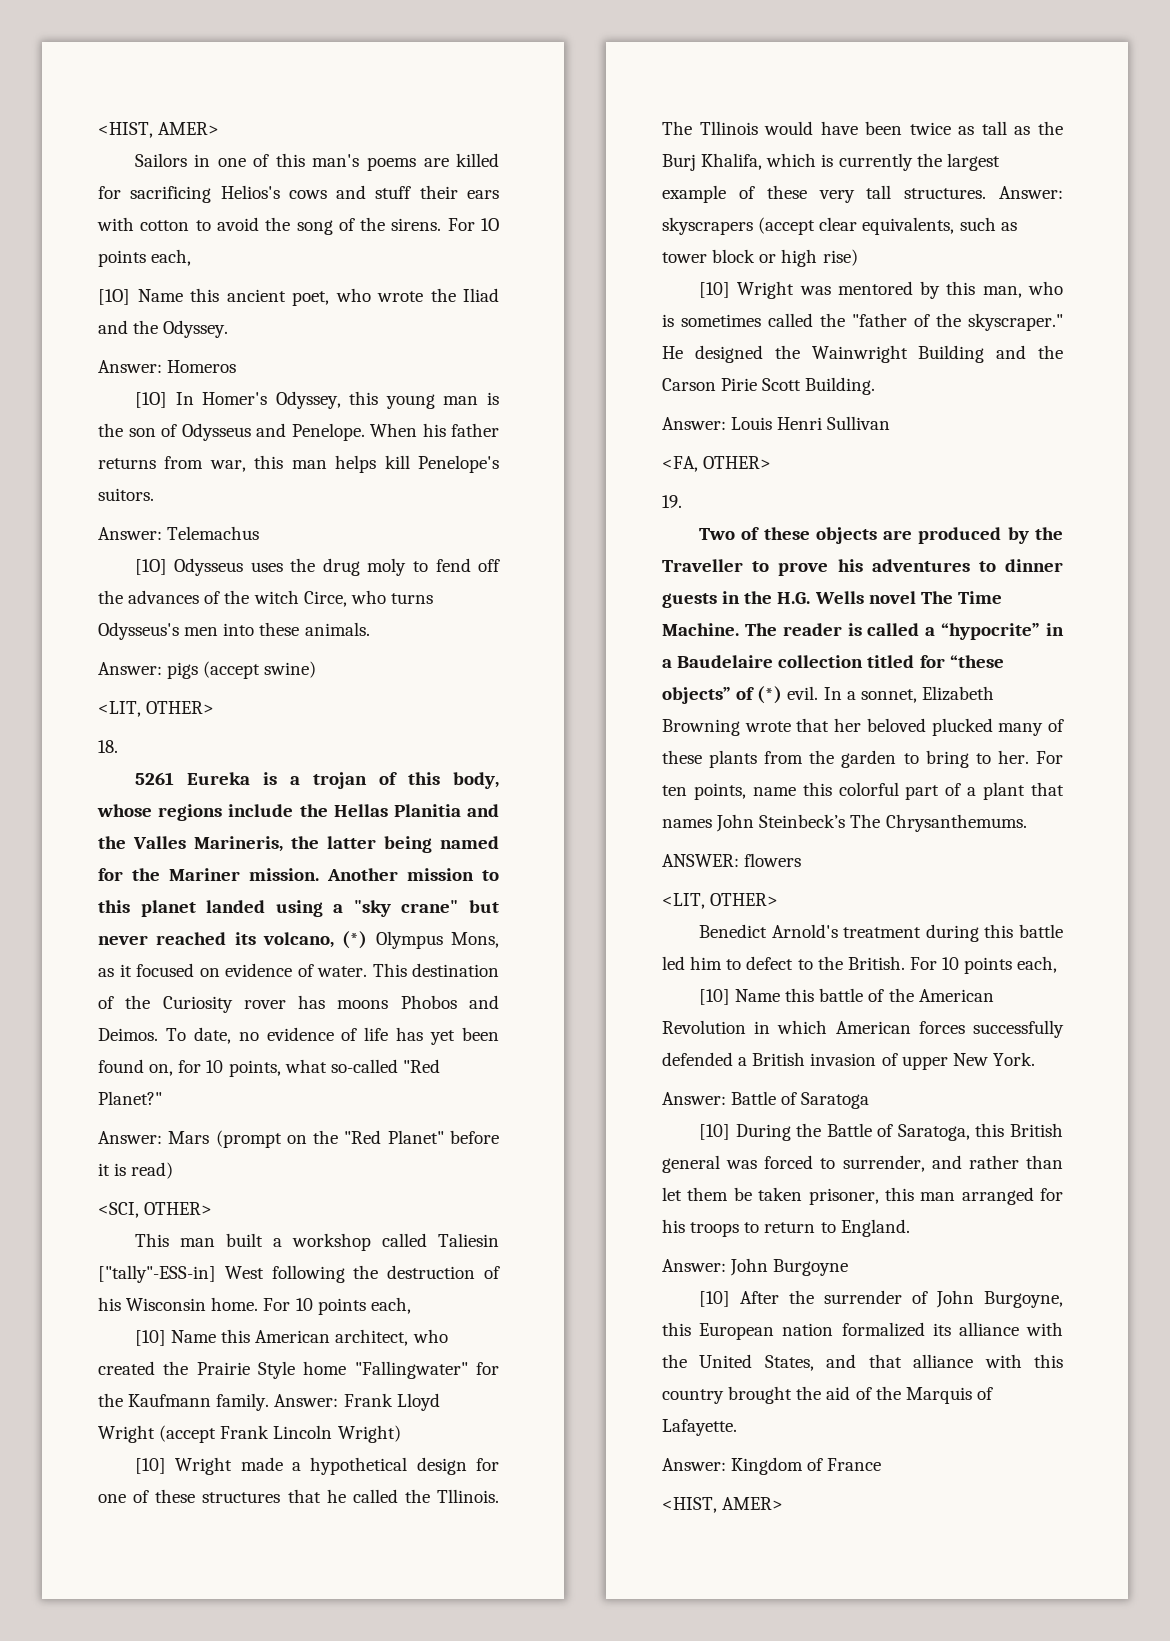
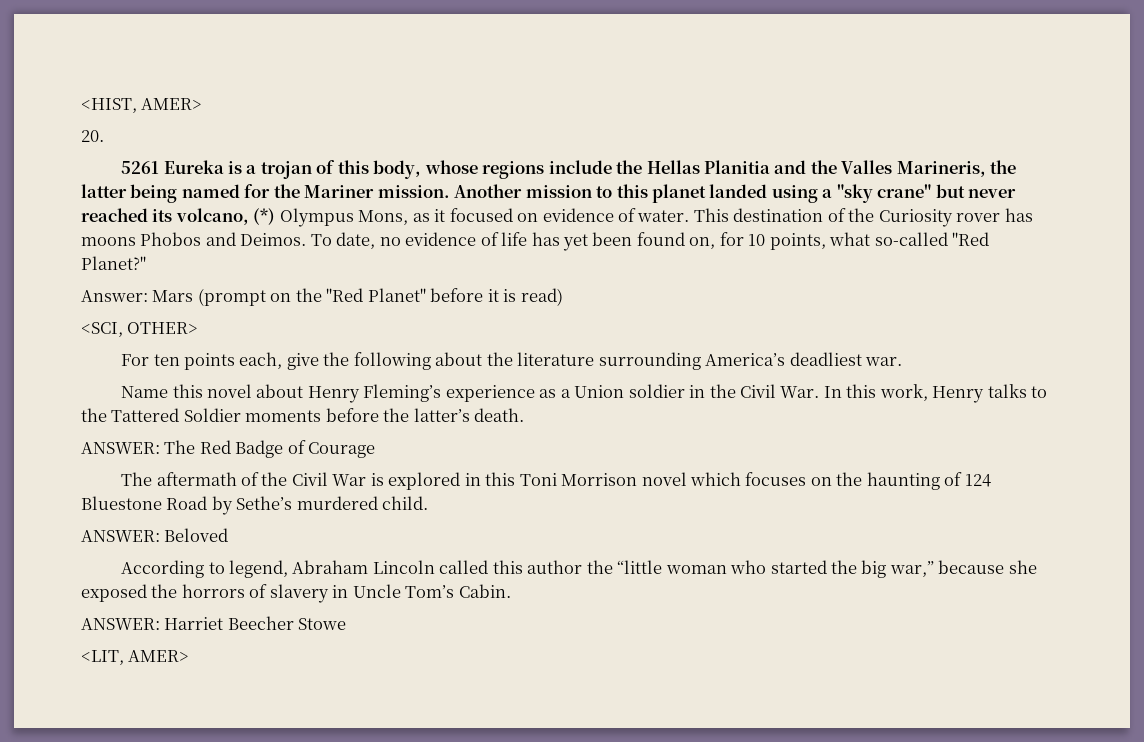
- Sailors in one of this man's poems are killed for sacrificing Helios's cows and stuff their ears with cotton to avoid the song of the sirens. For 1O points each,
- [1O] Name this ancient poet, who wrote the Iliad and the Odyssey.
- Answer: Homeros
- [1O] In Homer's Odyssey, this young man is the son of Odysseus and Penelope. When his father returns from war, this man helps kill Penelope's suitors.
- Answer: Telemachus
- [1O] Odysseus uses the drug moly to fend off the advances of the witch Circe, who turns Odysseus's men into these animals.
- Answer: pigs (accept swine)
- <LIT, OTHER>
- 18.
+ 20.
- This man built a workshop called Taliesin ["tally"-ESS-in] West following the destruction of his Wisconsin home. For 10 points each,
- [10] Name this American architect, who created the Prairie Style home "Fallingwater" for the Kaufmann family. Answer: Frank Lloyd Wright (accept Frank Lincoln Wright)
- [10] Wright made a hypothetical design for one of these structures that he called the Tllinois. The Tllinois would have been twice as tall as the Burj Khalifa, which is currently the largest example of these very tall structures. Answer: skyscrapers (accept clear equivalents, such as tower block or high rise)
- [10] Wright was mentored by this man, who is sometimes called the "father of the skyscraper." He designed the Wainwright Building and the Carson Pirie Scott Building.
- Answer: Louis Henri Sullivan
- <FA, OTHER>
- 19.
- Two of these objects are produced by the Traveller to prove his adventures to dinner guests in the H.G. Wells novel The Time Machine. The reader is called a “hypocrite” in a Baudelaire collection titled for “these objects” of (*) evil. In a sonnet, Elizabeth Browning wrote that her beloved plucked many of these plants from the garden to bring to her. For ten points, name this colorful part of a plant that names John Steinbeck’s The Chrysanthemums.
- ANSWER: flowers
- <LIT, OTHER>
- Benedict Arnold's treatment during this battle led him to defect to the British. For 10 points each,
- [10] Name this battle of the American Revolution in which American forces successfully defended a British invasion of upper New York.
- Answer: Battle of Saratoga
- [10] During the Battle of Saratoga, this British general was forced to surrender, and rather than let them be taken prisoner, this man arranged for his troops to return to England.
- Answer: John Burgoyne
- [10] After the surrender of John Burgoyne, this European nation formalized its alliance with the United States, and that alliance with this country brought the aid of the Marquis of Lafayette.
- Answer: Kingdom of France
- <HIST, AMER>
+ For ten points each, give the following about the literature surrounding America’s deadliest war.
+ Name this novel about Henry Fleming’s experience as a Union soldier in the Civil War. In this work, Henry talks to the Tattered Soldier moments before the latter’s death.
+ ANSWER: The Red Badge of Courage
+ The aftermath of the Civil War is explored in this Toni Morrison novel which focuses on the haunting of 124 Bluestone Road by Sethe’s murdered child.
+ ANSWER: Beloved
+ According to legend, Abraham Lincoln called this author the “little woman who started the big war,” because she exposed the horrors of slavery in Uncle Tom’s Cabin.
+ ANSWER: Harriet Beecher Stowe
+ <LIT, AMER>

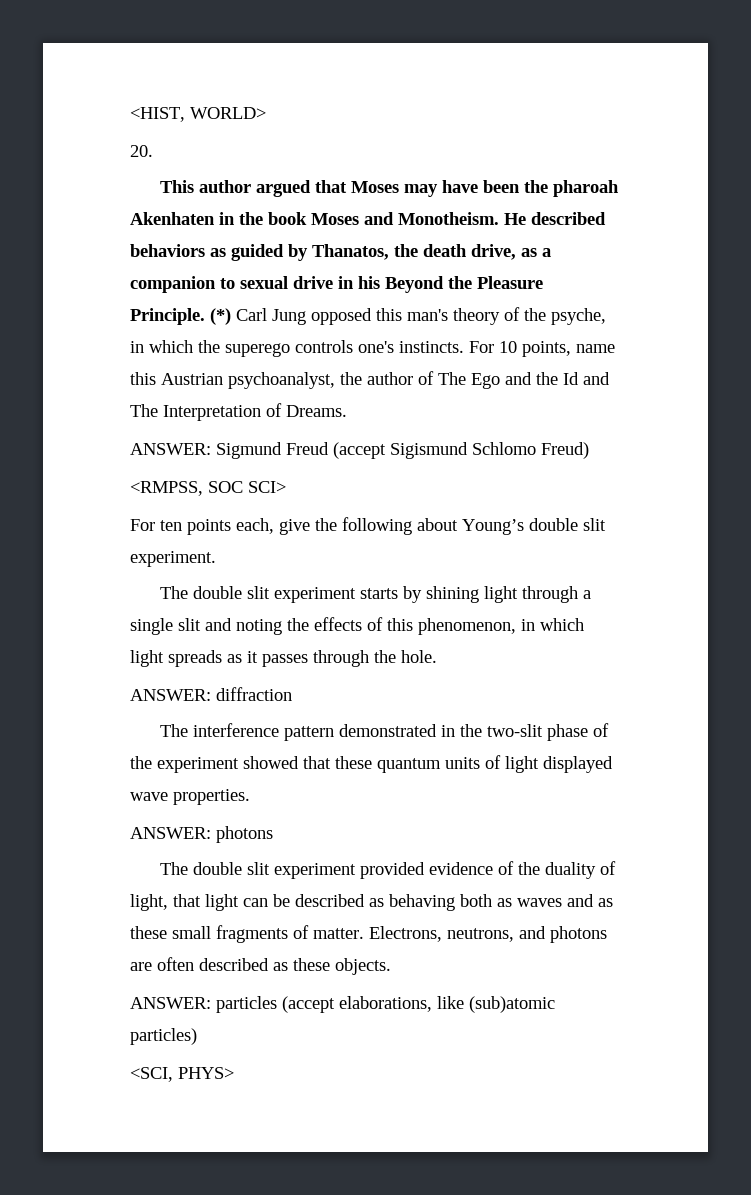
- <HIST, AMER>
+ <HIST, WORLD>
- 5261 Eureka is a trojan of this body, whose regions include the Hellas Planitia and the Valles Marineris, the latter being named for the Mariner mission. Another mission to this planet landed using a "sky crane" but never reached its volcano, (*) Olympus Mons, as it focused on evidence of water. This destination of the Curiosity rover has moons Phobos and Deimos. To date, no evidence of life has yet been found on, for 10 points, what so-called "Red Planet?"
- Answer: Mars (prompt on the "Red Planet" before it is read)
- <SCI, OTHER>
+ This author argued that Moses may have been the pharoah Akenhaten in the book Moses and Monotheism. He described behaviors as guided by Thanatos, the death drive, as a companion to sexual drive in his Beyond the Pleasure Principle. (*) Carl Jung opposed this man's theory of the psyche, in which the superego controls one's instincts. For 10 points, name this Austrian psychoanalyst, the author of The Ego and the Id and The Interpretation of Dreams.
+ ANSWER: Sigmund Freud (accept Sigismund Schlomo Freud)
+ <RMPSS, SOC SCI>
- For ten points each, give the following about the literature surrounding America’s deadliest war.
- Name this novel about Henry Fleming’s experience as a Union soldier in the Civil War. In this work, Henry talks to the Tattered Soldier moments before the latter’s death.
- ANSWER: The Red Badge of Courage
- The aftermath of the Civil War is explored in this Toni Morrison novel which focuses on the haunting of 124 Bluestone Road by Sethe’s murdered child.
- ANSWER: Beloved
- According to legend, Abraham Lincoln called this author the “little woman who started the big war,” because she exposed the horrors of slavery in Uncle Tom’s Cabin.
- ANSWER: Harriet Beecher Stowe
- <LIT, AMER>
+ For ten points each, give the following about Young’s double slit experiment.
+ The double slit experiment starts by shining light through a single slit and noting the effects of this phenomenon, in which light spreads as it passes through the hole.
+ ANSWER: diffraction
+ The interference pattern demonstrated in the two-slit phase of the experiment showed that these quantum units of light displayed wave properties.
+ ANSWER: photons
+ The double slit experiment provided evidence of the duality of light, that light can be described as behaving both as waves and as these small fragments of matter. Electrons, neutrons, and photons are often described as these objects.
+ ANSWER: particles (accept elaborations, like (sub)atomic particles)
+ <SCI, PHYS>

